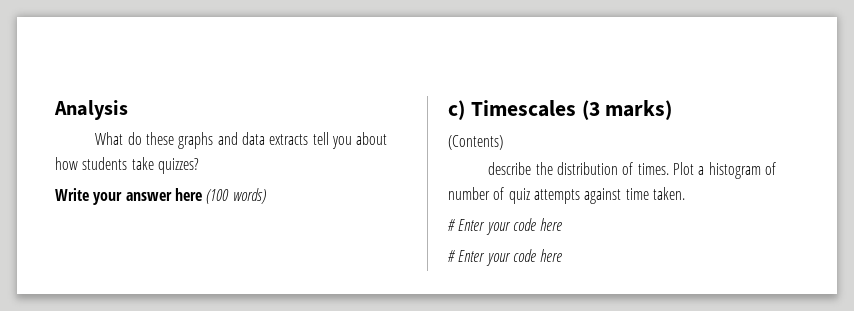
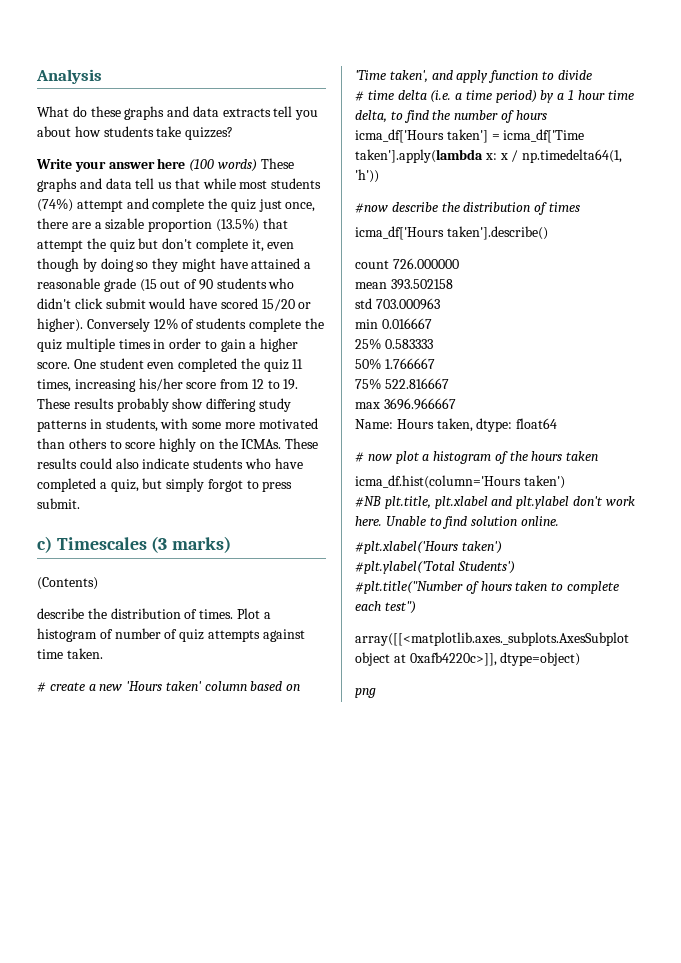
- Write your answer here (100 words)
+ Write your answer here (100 words) These graphs and data tell us that while most students (74%) attempt and complete the quiz just once, there are a sizable proportion (13.5%) that attempt the quiz but don't complete it, even though by doing so they might have attained a reasonable grade (15 out of 90 students who didn't click submit would have scored 15/20 or higher). Conversely 12% of students complete the quiz multiple times in order to gain a higher score. One student even completed the quiz 11 times, increasing his/her score from 12 to 19. These results probably show differing study patterns in students, with some more motivated than others to score highly on the ICMAs. These results could also indicate students who have completed a quiz, but simply forgot to press submit.
  Plot a histogram of number of quiz attempts against time taken.
- # Enter your code here
- # Enter your code here
+ # create a new 'Hours taken' column based on 'Time taken', and apply function to divide
+ # time delta (i.e. a time period) by a 1 hour time delta, to find the number of hours
+ icma_df['Hours taken'] = icma_df['Time taken'].apply(lambda x: x / np.timedelta64(1, 'h'))
+ #now describe the distribution of times
+ icma_df['Hours taken'].describe()
+ count 726.000000
+ mean 393.502158
+ std 703.000963
+ min 0.016667
+ 25% 0.583333
+ 50% 1.766667
+ 75% 522.816667
+ max 3696.966667
+ Name: Hours taken, dtype: float64
+ # now plot a histogram of the hours taken
+ icma_df.hist(column='Hours taken')
+ #NB plt.title, plt.xlabel and plt.ylabel don't work here. Unable to find solution online.
+ #plt.xlabel('Hours taken')
+ #plt.ylabel('Total Students')
+ #plt.title("Number of hours taken to complete each test")
+ array([[<matplotlib.axes._subplots.AxesSubplot object at 0xafb4220c>]], dtype=object)
+ png

